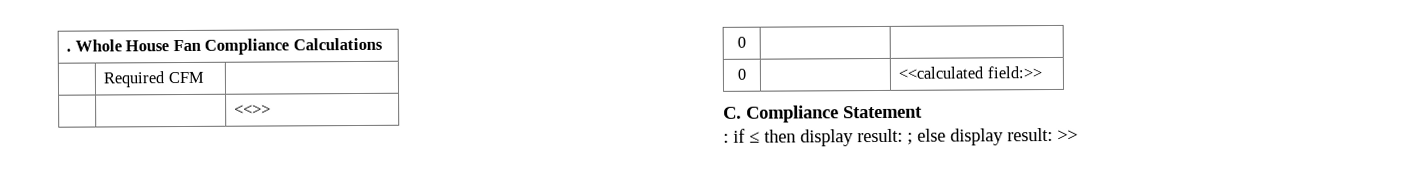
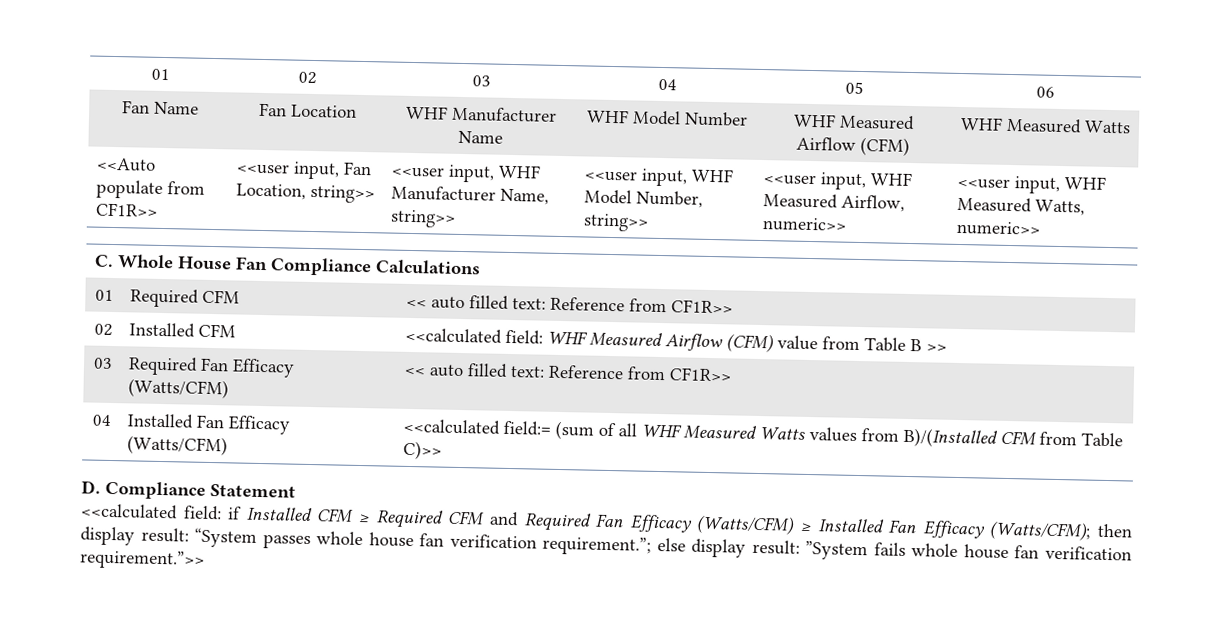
- . Whole House Fan Compliance Calculations
+ 01 | 02 | 03 | 04 | 05 | 06
+ Fan Name | Fan Location | WHF Manufacturer Name | WHF Model Number | WHF Measured Airflow (CFM) | WHF Measured Watts
+ <<Auto populate from CF1R>> | <<user input, Fan Location, string>> | <<user input, WHF Manufacturer Name, string>> | <<user input, WHF Model Number, string>> | <<user input, WHF Measured Airflow, numeric>> | <<user input, WHF Measured Watts, numeric>>
+ C. Whole House Fan Compliance Calculations
- | Required CFM |
- | | <<>>
- 0 | |
- 0 | | <<calculated field:>>
- C. Compliance Statement
- : if ≤ then display result: ; else display result: >>
+ 01 | Required CFM | << auto filled text: Reference from CF1R>>
+ 02 | Installed CFM | <<calculated field: WHF Measured Airflow (CFM) value from Table B >>
+ 03 | Required Fan Efficacy (Watts/CFM) | << auto filled text: Reference from CF1R>>
+ 04 | Installed Fan Efficacy (Watts/CFM) | <<calculated field:= (sum of all WHF Measured Watts values from B)/(Installed CFM from Table C)>>
+ D. Compliance Statement
+ <<calculated field: if Installed CFM ≥ Required CFM and Required Fan Efficacy (Watts/CFM) ≥ Installed Fan Efficacy (Watts/CFM); then display result: “System passes whole house fan verification requirement.”; else display result: ”System fails whole house fan verification requirement.”>>

